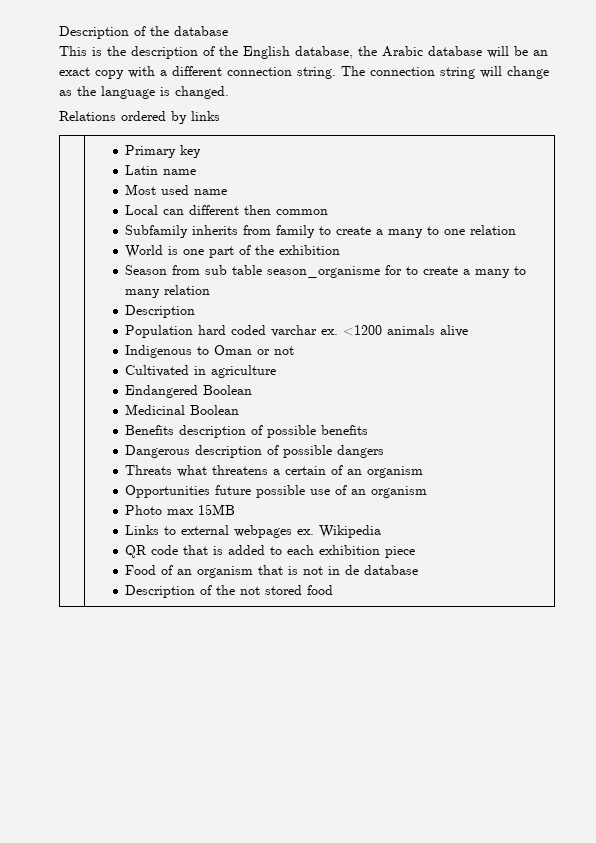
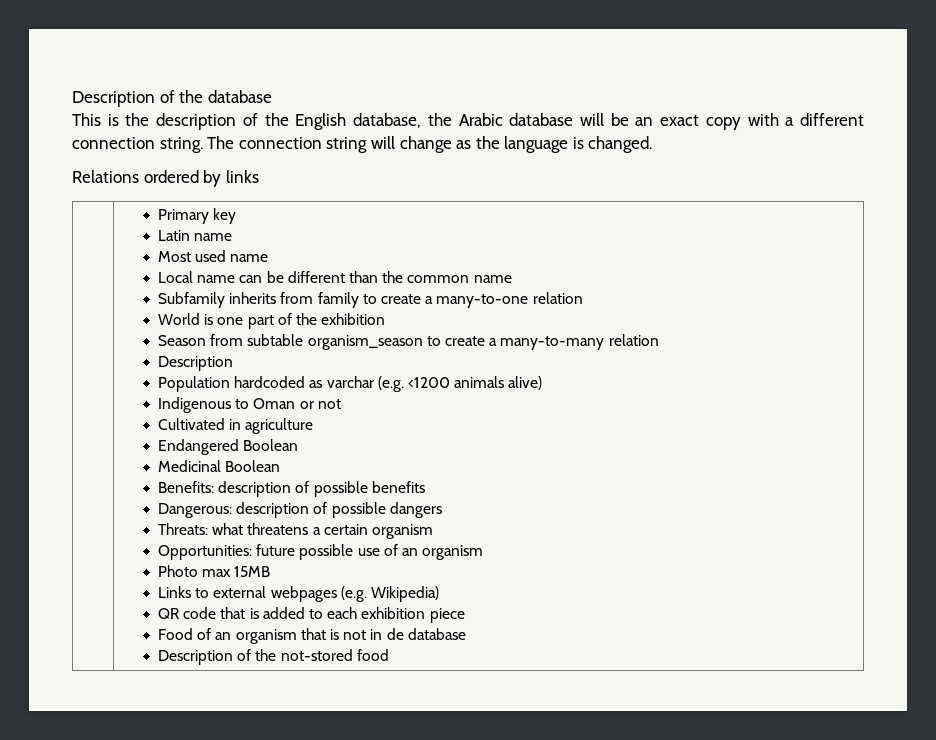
- Local can different then common
+ Local name can be different than the common name
- Subfamily inherits from family to create a many to one relation
+ Subfamily inherits from family to create a many-to-one relation
- Season from sub table season_organisme for to create a many to many relation
+ Season from subtable organism_season to create a many-to-many relation
- Population hard coded varchar ex. <1200 animals alive
+ Population hardcoded as varchar (e.g. <1200 animals alive)
- Benefits description of possible benefits
+ Benefits: description of possible benefits
- Dangerous description of possible dangers
+ Dangerous: description of possible dangers
- Threats what threatens a certain of an organism
- Opportunities future possible use of an organism
+ Threats: what threatens a certain organism
+ Opportunities: future possible use of an organism
- Links to external webpages ex. Wikipedia
+ Links to external webpages (e.g. Wikipedia)
- Description of the not stored food
+ Description of the not-stored food

